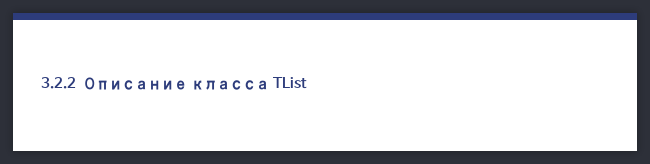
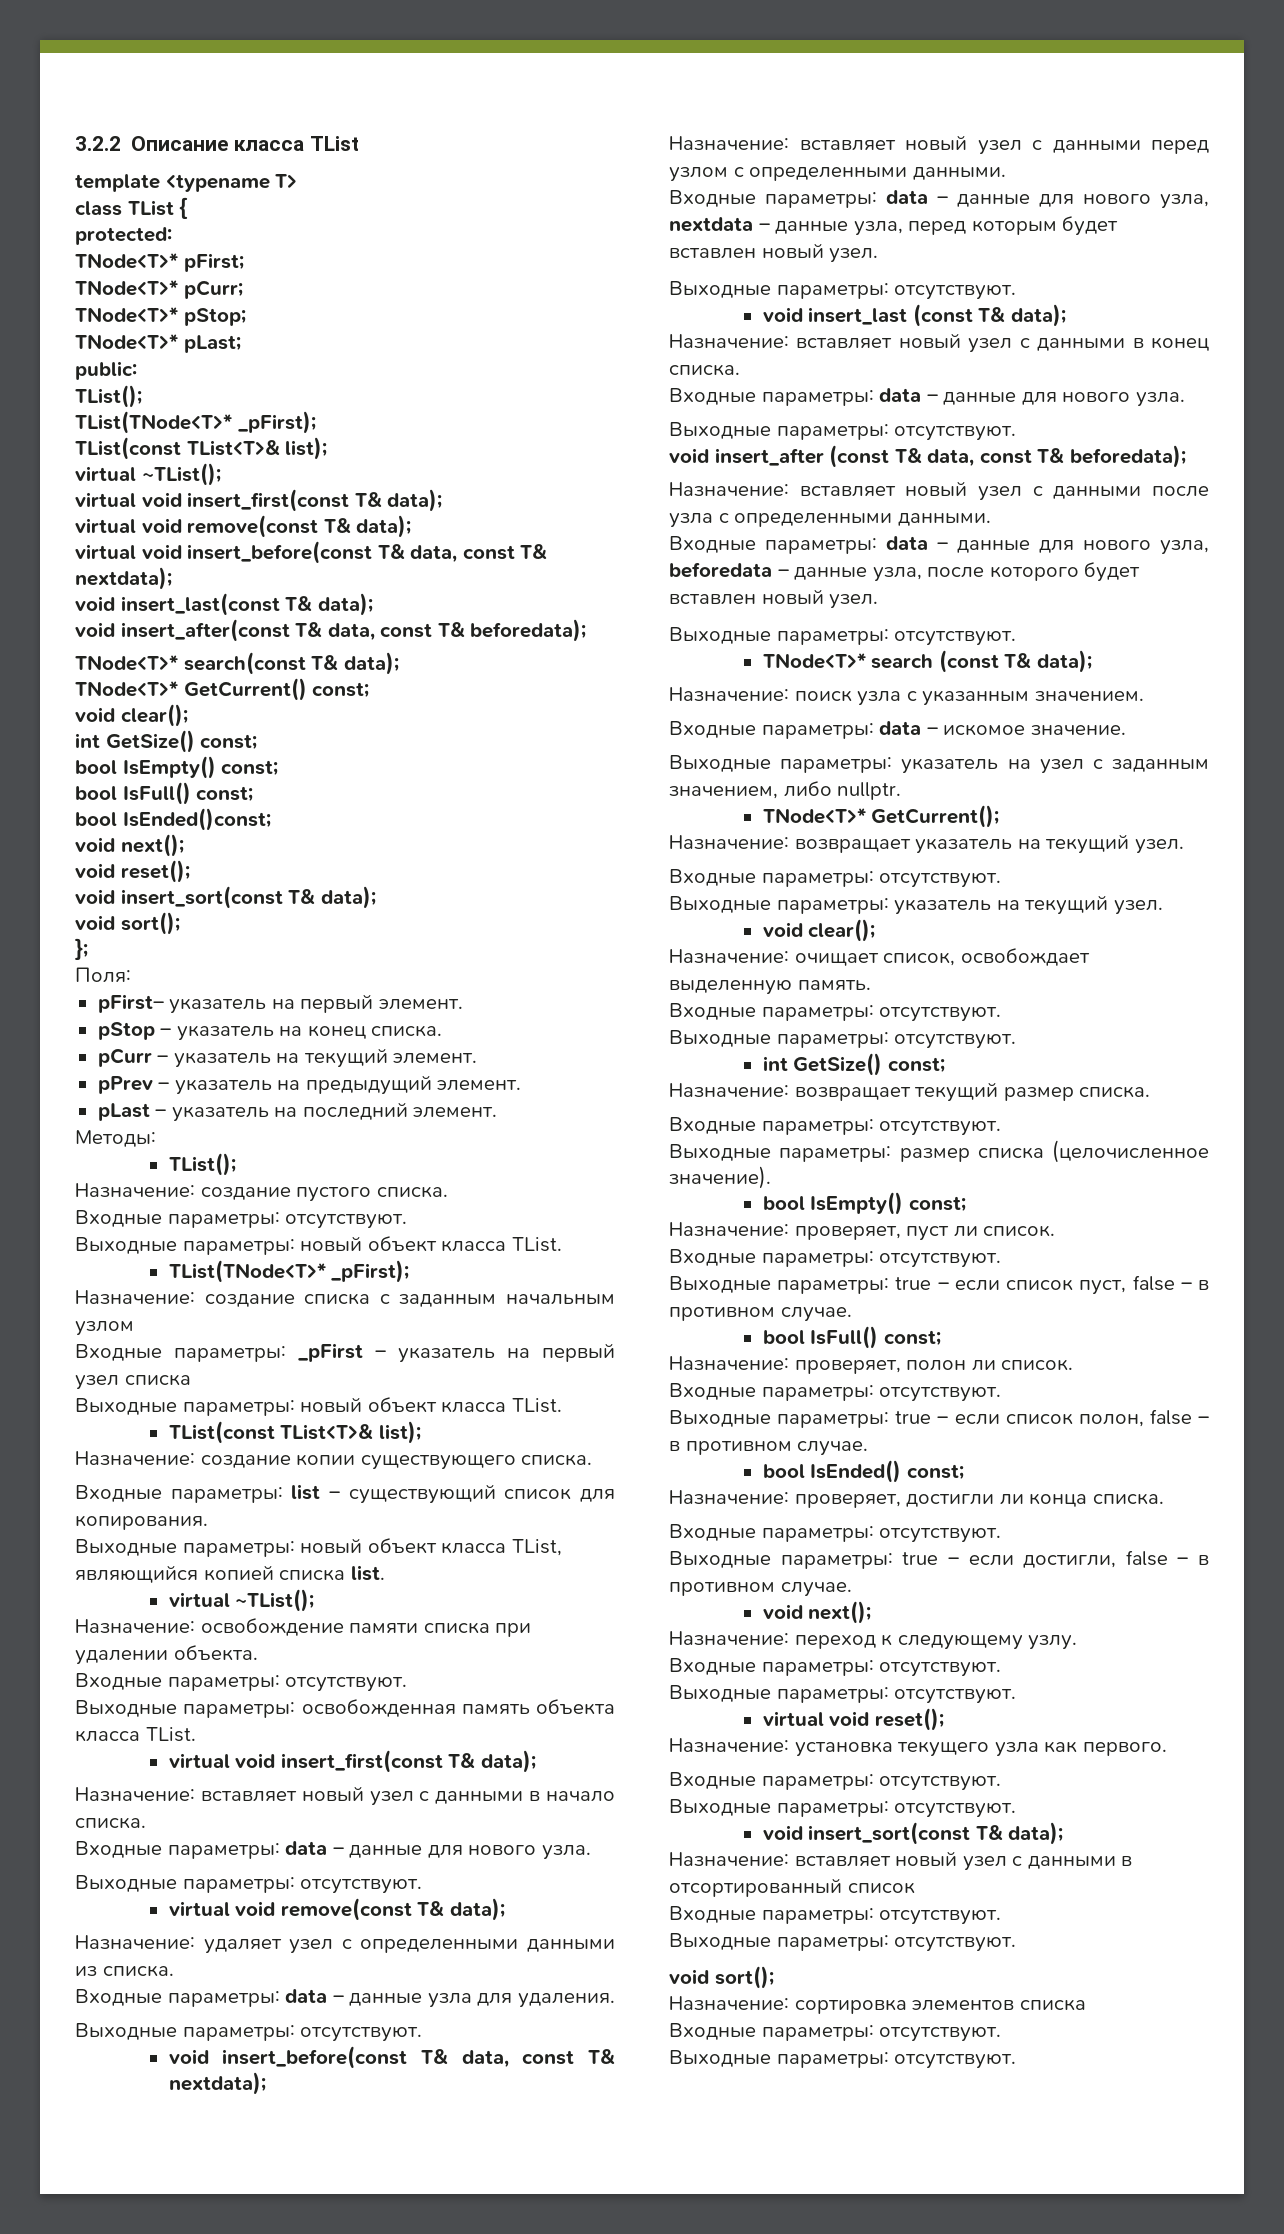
+ template <typename T>
+ class TList {
+ protected:
+ TNode<T>* pFirst;
+ TNode<T>* pCurr;
+ TNode<T>* pStop;
+ TNode<T>* pLast;
+ public:
+ TList();
+ TList(TNode<T>* _pFirst);
+ TList(const TList<T>& list);
+ virtual ~TList();
+ virtual void insert_first(const T& data);
+ virtual void remove(const T& data);
+ virtual void insert_before(const T& data, const T& nextdata);
+ void insert_last(const T& data);
+ void insert_after(const T& data, const T& beforedata);
+ TNode<T>* search(const T& data);
+ TNode<T>* GetCurrent() const;
+ void clear();
+ int GetSize() const;
+ bool IsEmpty() const;
+ bool IsFull() const;
+ bool IsEnded()const;
+ void next();
+ void reset();
+ void insert_sort(const T& data);
+ void sort();
+ };
+ Поля:
+ pFirst– указатель на первый элемент.
+ pStop – указатель на конец списка.
+ pCurr – указатель на текущий элемент.
+ pPrev – указатель на предыдущий элемент.
+ pLast – указатель на последний элемент.
+ Методы:
+ TList();
+ Назначение: создание пустого списка.
+ Входные параметры: отсутствуют.
+ Выходные параметры: новый объект класса TList.
+ TList(TNode<T>* _pFirst);
+ Назначение: создание списка с заданным начальным узлом
+ Входные параметры: _pFirst – указатель на первый узел списка
+ Выходные параметры: новый объект класса TList.
+ TList(const TList<T>& list);
+ Назначение: создание копии существующего списка.
+ Входные параметры: list – существующий список для копирования.
+ Выходные параметры: новый объект класса TList, являющийся копией списка list.
+ virtual ~TList();
+ Назначение: освобождение памяти списка при удалении объекта.
+ Входные параметры: отсутствуют.
+ Выходные параметры: освобожденная память объекта класса TList.
+ virtual void insert_first(const T& data);
+ Назначение: вставляет новый узел с данными в начало списка.
+ Входные параметры: data – данные для нового узла.
+ Выходные параметры: отсутствуют.
+ virtual void remove(const T& data);
+ Назначение: удаляет узел с определенными данными из списка.
+ Входные параметры: data – данные узла для удаления.
+ Выходные параметры: отсутствуют.
+ void insert_before(const T& data, const T& nextdata);
+ Назначение: вставляет новый узел с данными перед узлом с определенными данными.
+ Входные параметры: data – данные для нового узла, nextdata – данные узла, перед которым будет вставлен новый узел.
+ Выходные параметры: отсутствуют.
+ void insert_last (const T& data);
+ Назначение: вставляет новый узел с данными в конец списка.
+ Входные параметры: data – данные для нового узла.
+ Выходные параметры: отсутствуют.
+ void insert_after (const T& data, const T& beforedata);
+ Назначение: вставляет новый узел с данными после узла с определенными данными.
+ Входные параметры: data – данные для нового узла, beforedata – данные узла, после которого будет вставлен новый узел.
+ Выходные параметры: отсутствуют.
+ TNode<T>* search (const T& data);
+ Назначение: поиск узла с указанным значением.
+ Входные параметры: data – искомое значение.
+ Выходные параметры: указатель на узел с заданным значением, либо nullptr.
+ TNode<T>* GetCurrent();
+ Назначение: возвращает указатель на текущий узел.
+ Входные параметры: отсутствуют.
+ Выходные параметры: указатель на текущий узел.
+ void clear();
+ Назначение: очищает список, освобождает выделенную память.
+ Входные параметры: отсутствуют.
+ Выходные параметры: отсутствуют.
+ int GetSize() const;
+ Назначение: возвращает текущий размер списка.
+ Входные параметры: отсутствуют.
+ Выходные параметры: размер списка (целочисленное значение).
+ bool IsEmpty() const;
+ Назначение: проверяет, пуст ли список.
+ Входные параметры: отсутствуют.
+ Выходные параметры: true – если список пуст, false – в противном случае.
+ bool IsFull() const;
+ Назначение: проверяет, полон ли список.
+ Входные параметры: отсутствуют.
+ Выходные параметры: true – если список полон, false – в противном случае.
+ bool IsEnded() const;
+ Назначение: проверяет, достигли ли конца списка.
+ Входные параметры: отсутствуют.
+ Выходные параметры: true – если достигли, false – в противном случае.
+ void next();
+ Назначение: переход к следующему узлу.
+ Входные параметры: отсутствуют.
+ Выходные параметры: отсутствуют.
+ virtual void reset();
+ Назначение: установка текущего узла как первого.
+ Входные параметры: отсутствуют.
+ Выходные параметры: отсутствуют.
+ void insert_sort(const T& data);
+ Назначение: вставляет новый узел с данными в отсортированный список
+ Входные параметры: отсутствуют.
+ Выходные параметры: отсутствуют.
+ void sort();
+ Назначение: сортировка элементов списка
+ Входные параметры: отсутствуют.
+ Выходные параметры: отсутствуют.

